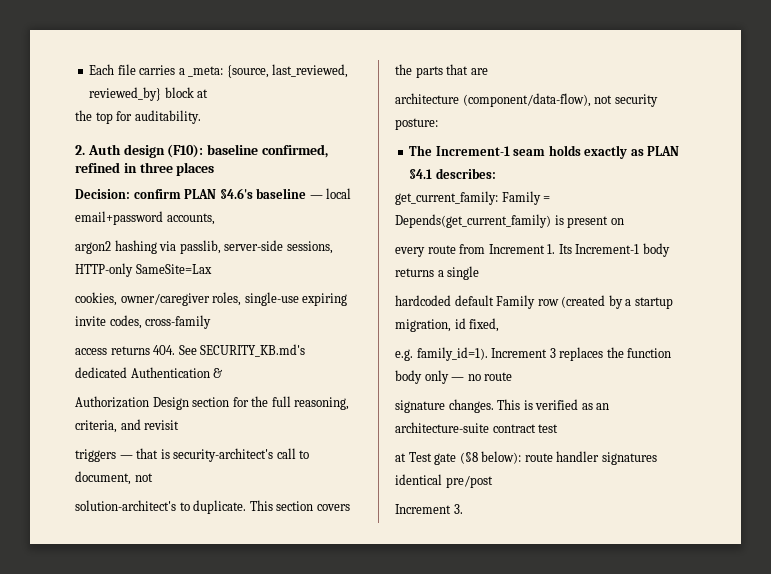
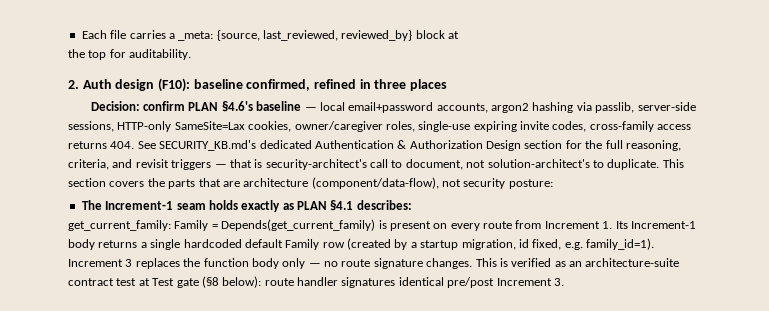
- Decision: confirm PLAN §4.6's baseline — local email+password accounts,
- argon2 hashing via passlib, server-side sessions, HTTP-only SameSite=Lax
- cookies, owner/caregiver roles, single-use expiring invite codes, cross-family
- access returns 404. See SECURITY_KB.md's dedicated Authentication &
- Authorization Design section for the full reasoning, criteria, and revisit
- triggers — that is security-architect's call to document, not
- solution-architect's to duplicate.
+ Decision: confirm PLAN §4.6's baseline — local email+password accounts, argon2 hashing via passlib, server-side sessions, HTTP-only SameSite=Lax cookies, owner/caregiver roles, single-use expiring invite codes, cross-family access returns 404. See SECURITY_KB.md's dedicated Authentication & Authorization Design section for the full reasoning, criteria, and revisit triggers — that is security-architect's call to document, not solution-architect's to duplicate.
- This section covers the parts that are
- architecture (component/data-flow), not security posture:
+ This section covers the parts that are architecture (component/data-flow), not security posture:
- get_current_family: Family = Depends(get_current_family) is present on
- every route from Increment 1. Its Increment-1 body returns a single
- hardcoded default Family row (created by a startup migration, id fixed,
- e.g. family_id=1).
+ get_current_family: Family = Depends(get_current_family) is present on every route from Increment 1. Its Increment-1 body returns a single hardcoded default Family row (created by a startup migration, id fixed, e.g. family_id=1).
- Increment 3 replaces the function body only — no route
- signature changes.
+ Increment 3 replaces the function body only — no route signature changes.
- This is verified as an architecture-suite contract test
- at Test gate (§8 below): route handler signatures identical pre/post
- Increment 3.
+ This is verified as an architecture-suite contract test at Test gate (§8 below): route handler signatures identical pre/post Increment 3.

